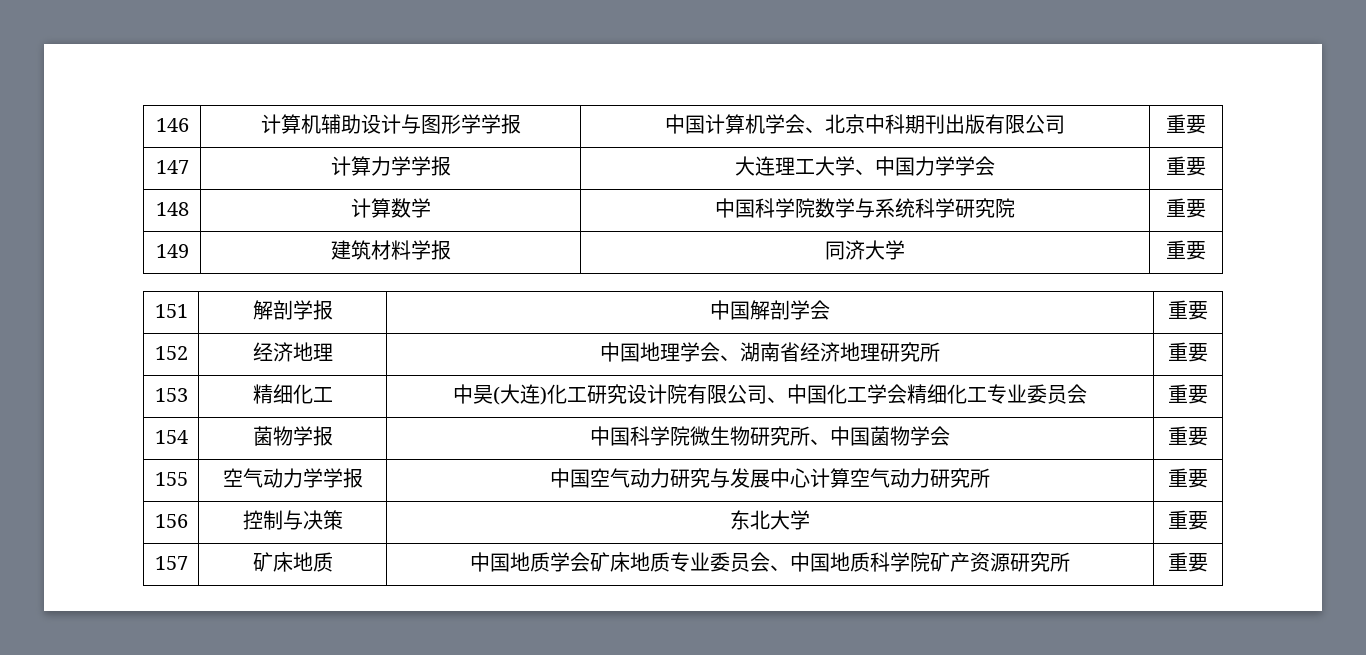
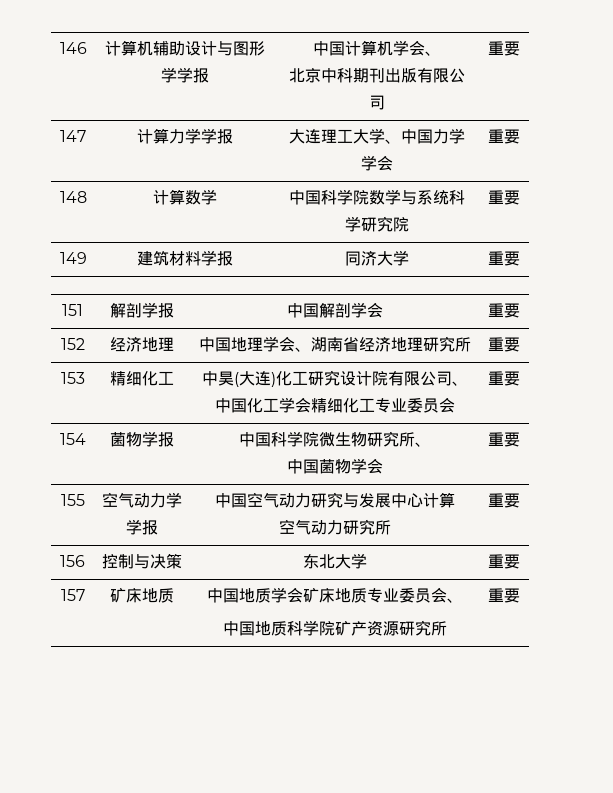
- 146 | 计算机辅助设计与图形学学报 | 中国计算机学会、北京中科期刊出版有限公司 | 重要
+ 146 | 计算机辅助设计与图形学学报 | 中国计算机学会、
+ 北京中科期刊出版有限公司 | 重要
- 154 | 菌物学报 | 中国科学院微生物研究所、中国菌物学会 | 重要
+ 154 | 菌物学报 | 中国科学院微生物研究所、
+ 中国菌物学会 | 重要
- 155 | 空气动力学学报 | 中国空气动力研究与发展中心计算空气动力研究所 | 重要
+ 155 | 空气动力学学报 | 中国空气动力研究与发展中心计算
+ 空气动力研究所 | 重要
- 157 | 矿床地质 | 中国地质学会矿床地质专业委员会、中国地质科学院矿产资源研究所 | 重要
+ 157 | 矿床地质 | 中国地质学会矿床地质专业委员会、
+ 中国地质科学院矿产资源研究所 | 重要

